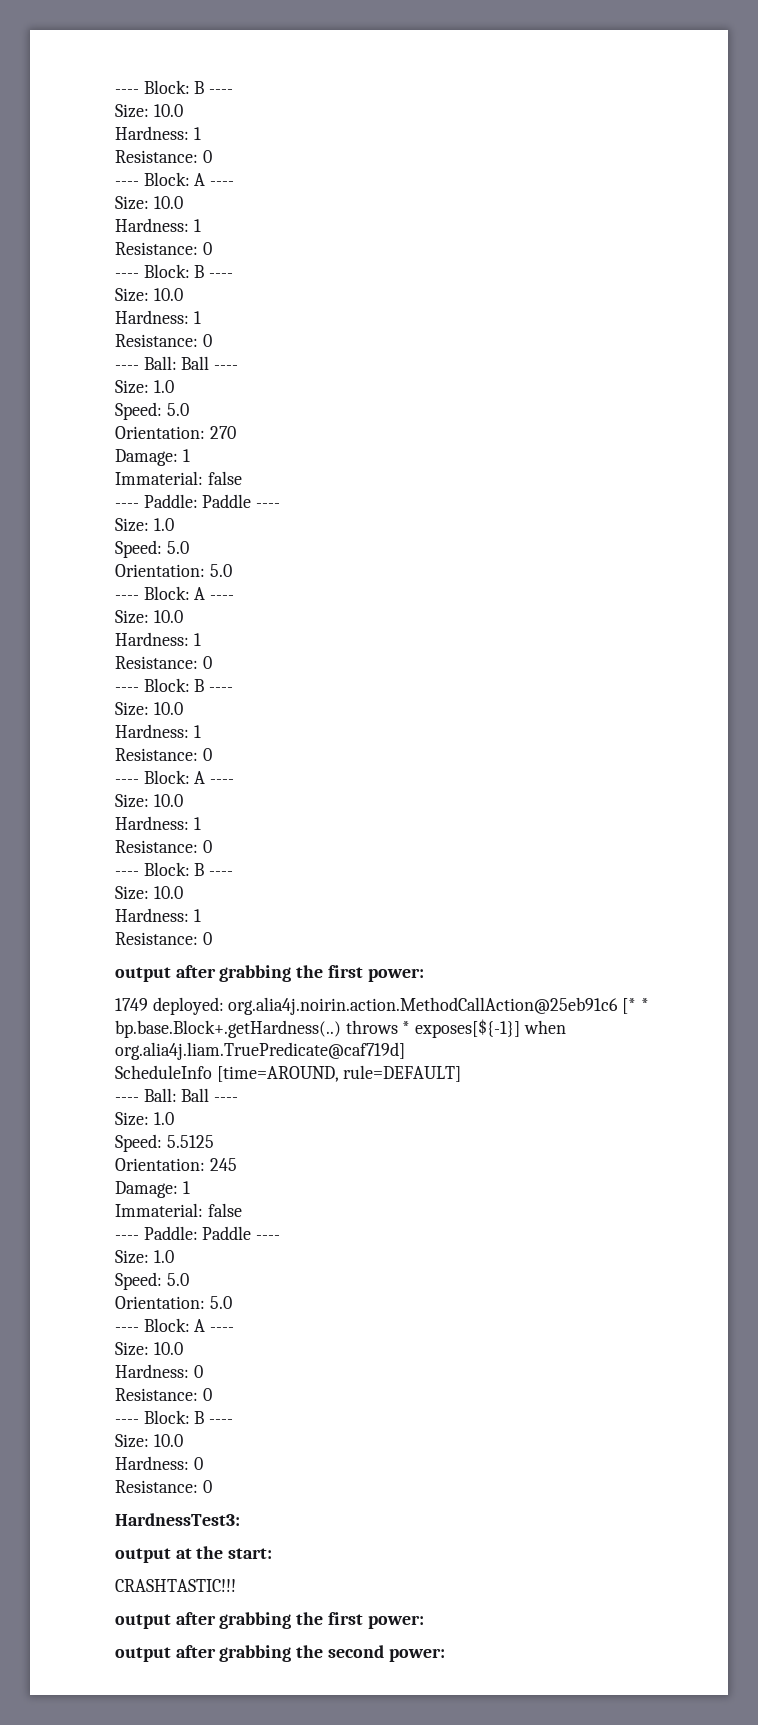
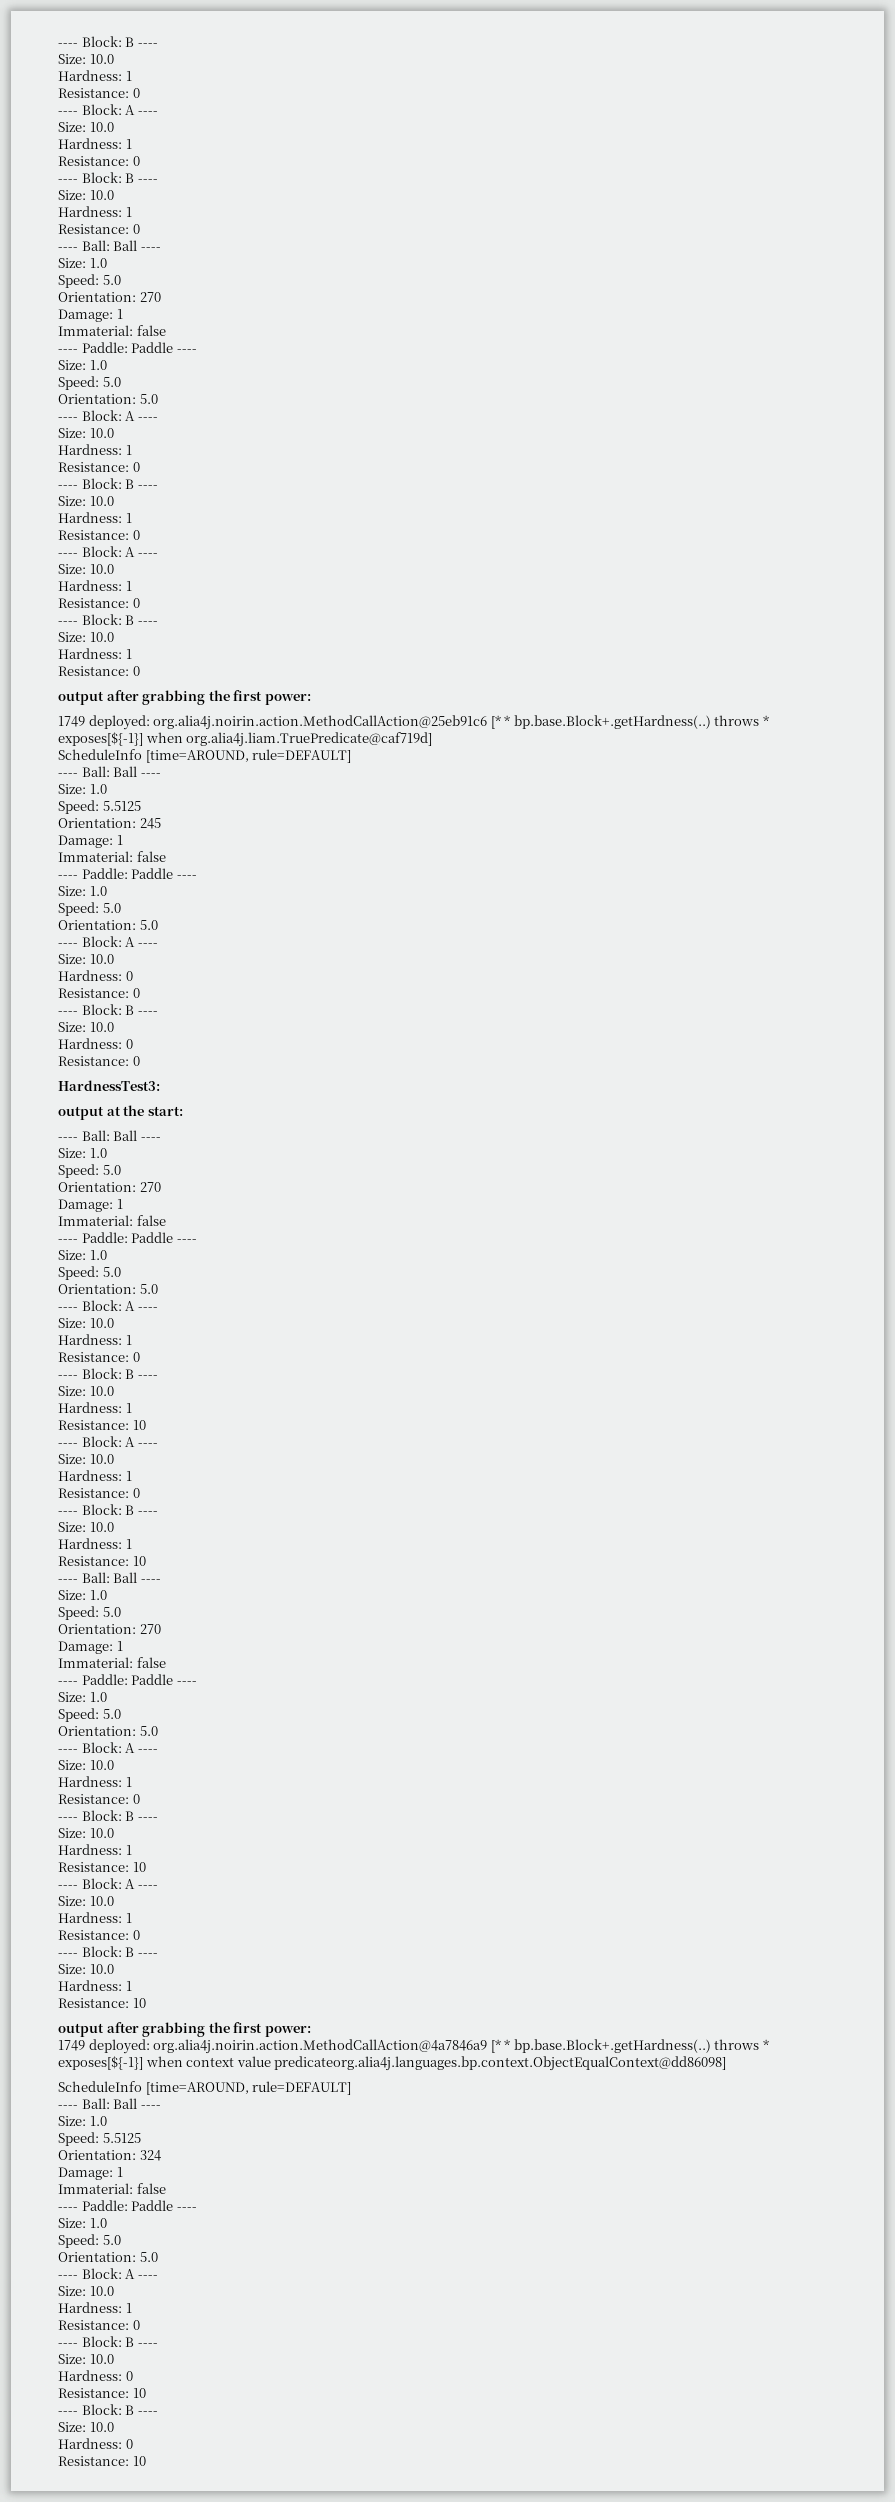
  output at the start:
- CRASHTASTIC!!!
+ ---- Ball: Ball ----
+ Size: 1.0
+ Speed: 5.0
+ Orientation: 270
+ Damage: 1
+ Immaterial: false
+ ---- Paddle: Paddle ----
+ Size: 1.0
+ Speed: 5.0
+ Orientation: 5.0
+ ---- Block: A ----
+ Size: 10.0
+ Hardness: 1
+ Resistance: 0
+ ---- Block: B ----
+ Size: 10.0
+ Hardness: 1
+ Resistance: 10
+ ---- Block: A ----
+ Size: 10.0
+ Hardness: 1
+ Resistance: 0
+ ---- Block: B ----
+ Size: 10.0
+ Hardness: 1
+ Resistance: 10
+ ---- Ball: Ball ----
+ Size: 1.0
+ Speed: 5.0
+ Orientation: 270
+ Damage: 1
+ Immaterial: false
+ ---- Paddle: Paddle ----
+ Size: 1.0
+ Speed: 5.0
+ Orientation: 5.0
+ ---- Block: A ----
+ Size: 10.0
+ Hardness: 1
+ Resistance: 0
+ ---- Block: B ----
+ Size: 10.0
+ Hardness: 1
+ Resistance: 10
+ ---- Block: A ----
+ Size: 10.0
+ Hardness: 1
+ Resistance: 0
+ ---- Block: B ----
+ Size: 10.0
+ Hardness: 1
+ Resistance: 10
  output after grabbing the first power:
- output after grabbing the second power:
+ 1749 deployed: org.alia4j.noirin.action.MethodCallAction@4a7846a9 [* * bp.base.Block+.getHardness(..) throws * exposes[${-1}] when context value predicateorg.alia4j.languages.bp.context.ObjectEqualContext@dd86098]
+ ScheduleInfo [time=AROUND, rule=DEFAULT]
+ ---- Ball: Ball ----
+ Size: 1.0
+ Speed: 5.5125
+ Orientation: 324
+ Damage: 1
+ Immaterial: false
+ ---- Paddle: Paddle ----
+ Size: 1.0
+ Speed: 5.0
+ Orientation: 5.0
+ ---- Block: A ----
+ Size: 10.0
+ Hardness: 1
+ Resistance: 0
+ ---- Block: B ----
+ Size: 10.0
+ Hardness: 0
+ Resistance: 10
+ ---- Block: B ----
+ Size: 10.0
+ Hardness: 0
+ Resistance: 10

